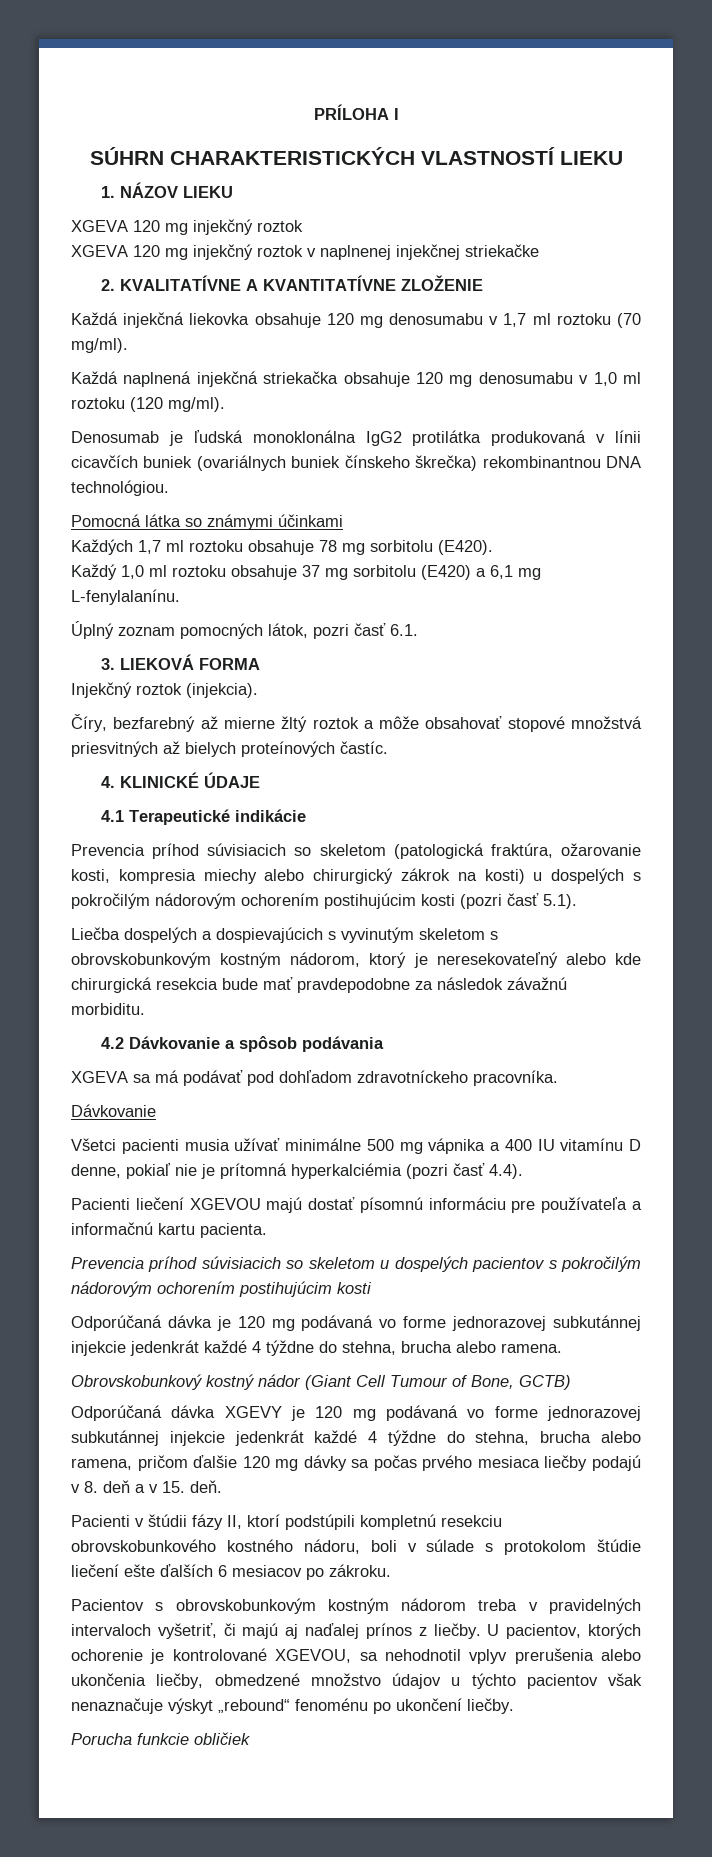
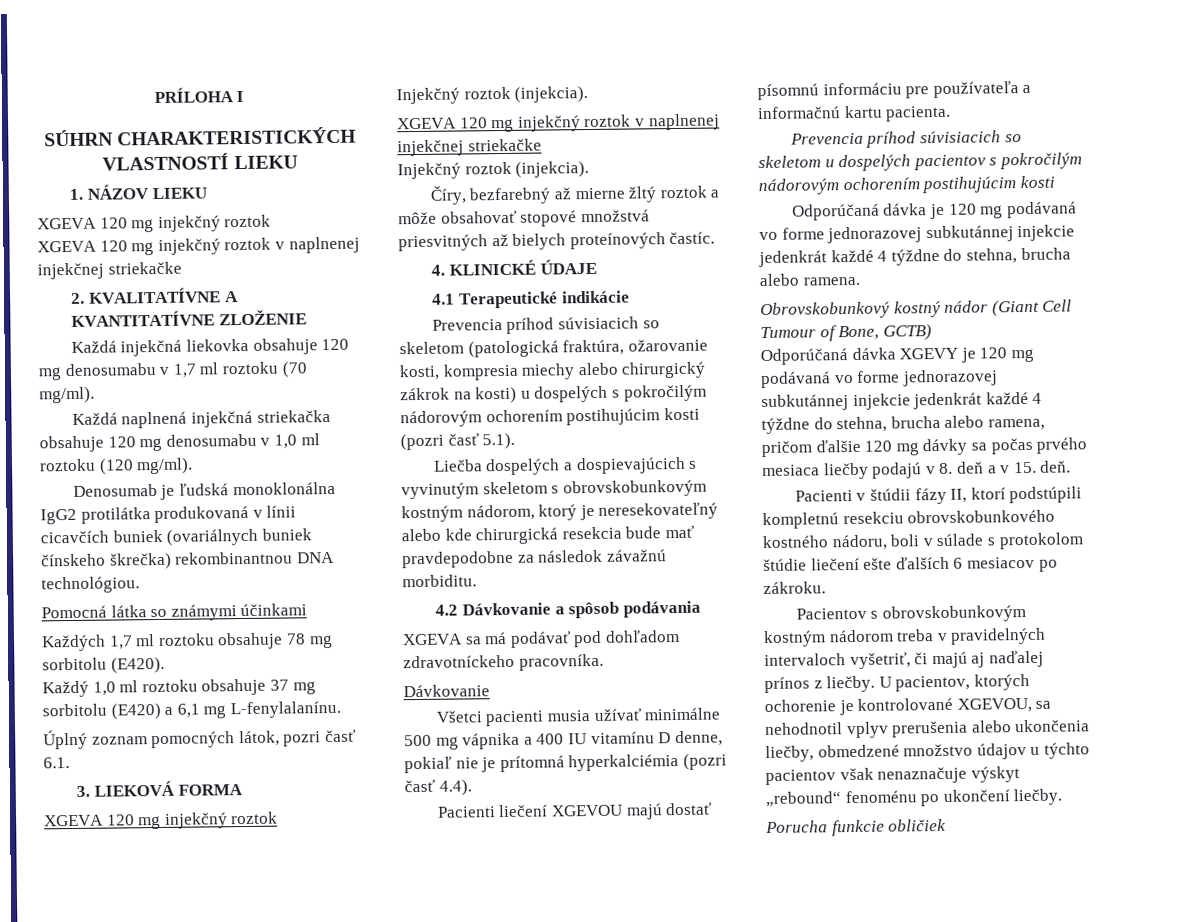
  3. LIEKOVÁ FORMA
+ XGEVA 120 mg injekčný roztok
+ Injekčný roztok (injekcia).
+ XGEVA 120 mg injekčný roztok v naplnenej injekčnej striekačke

